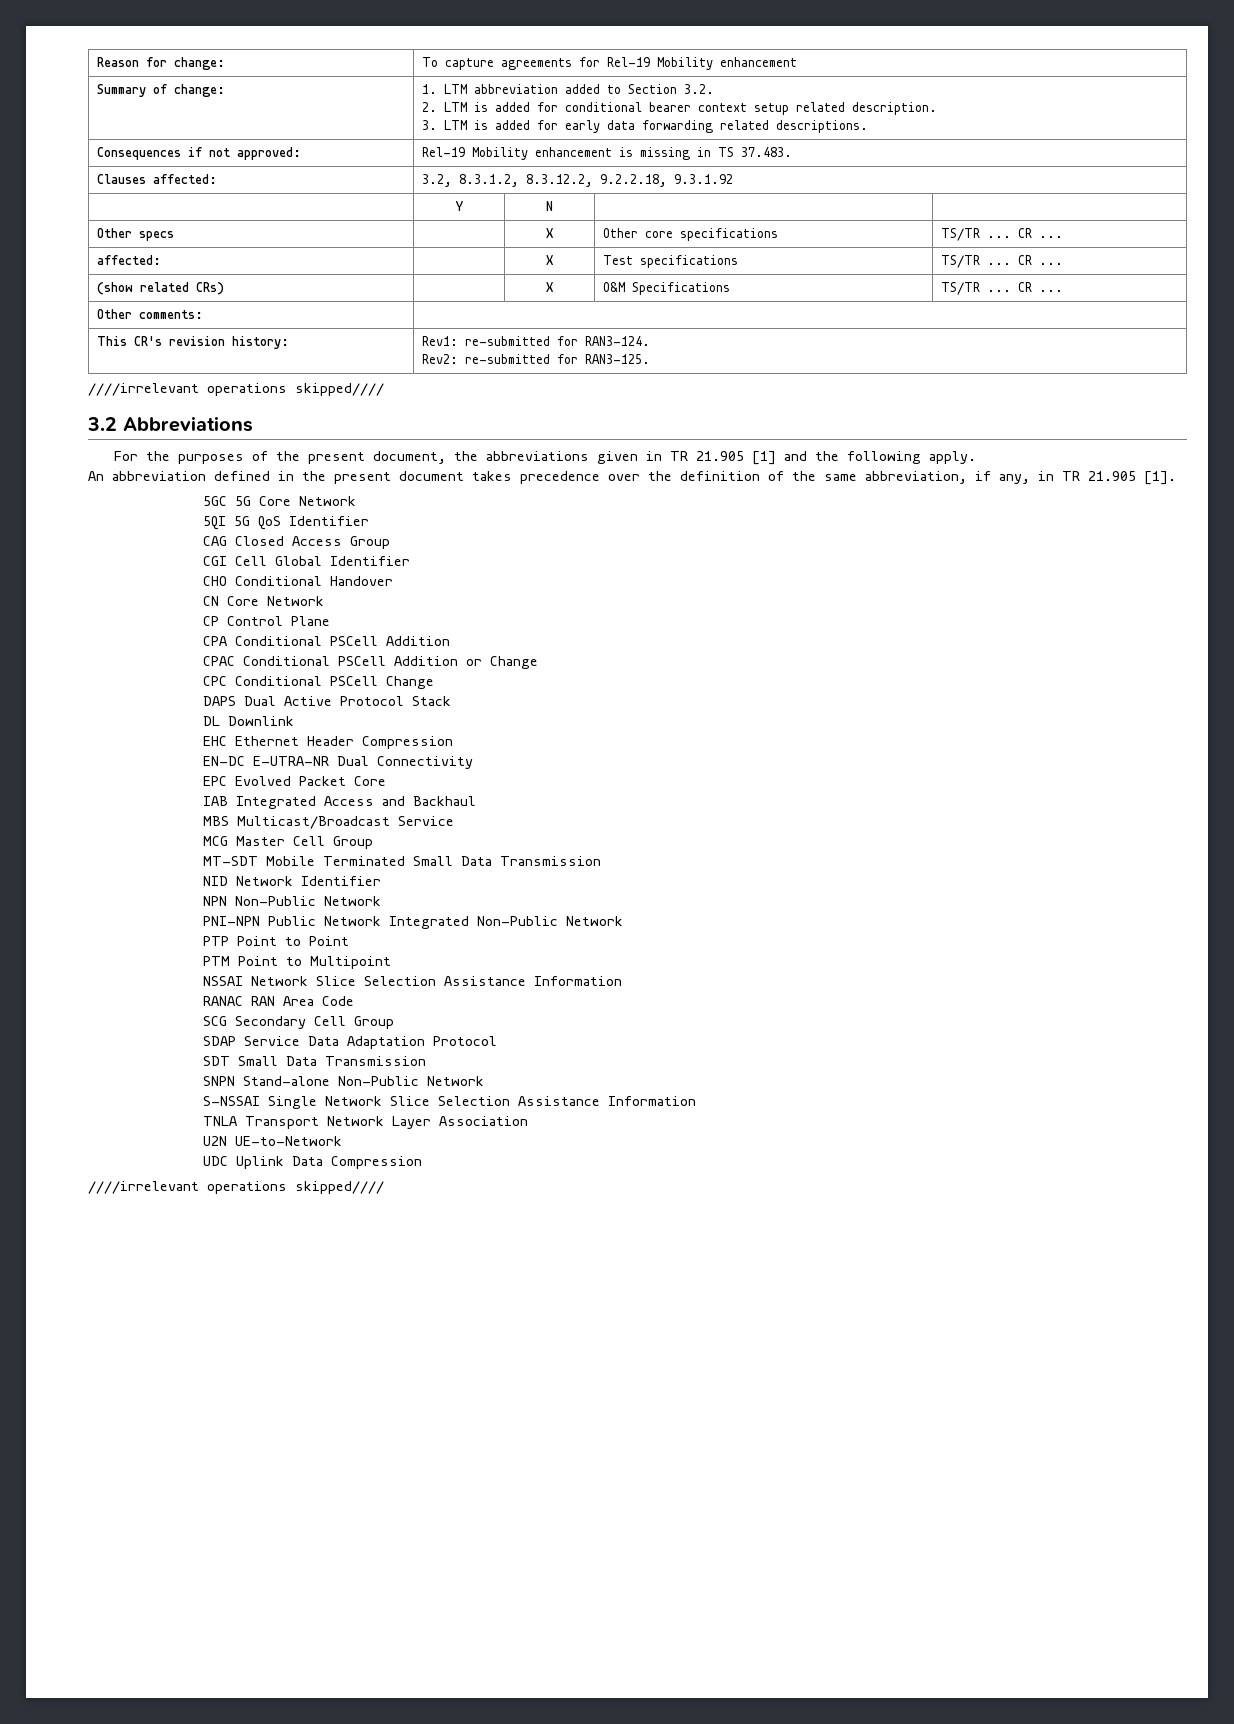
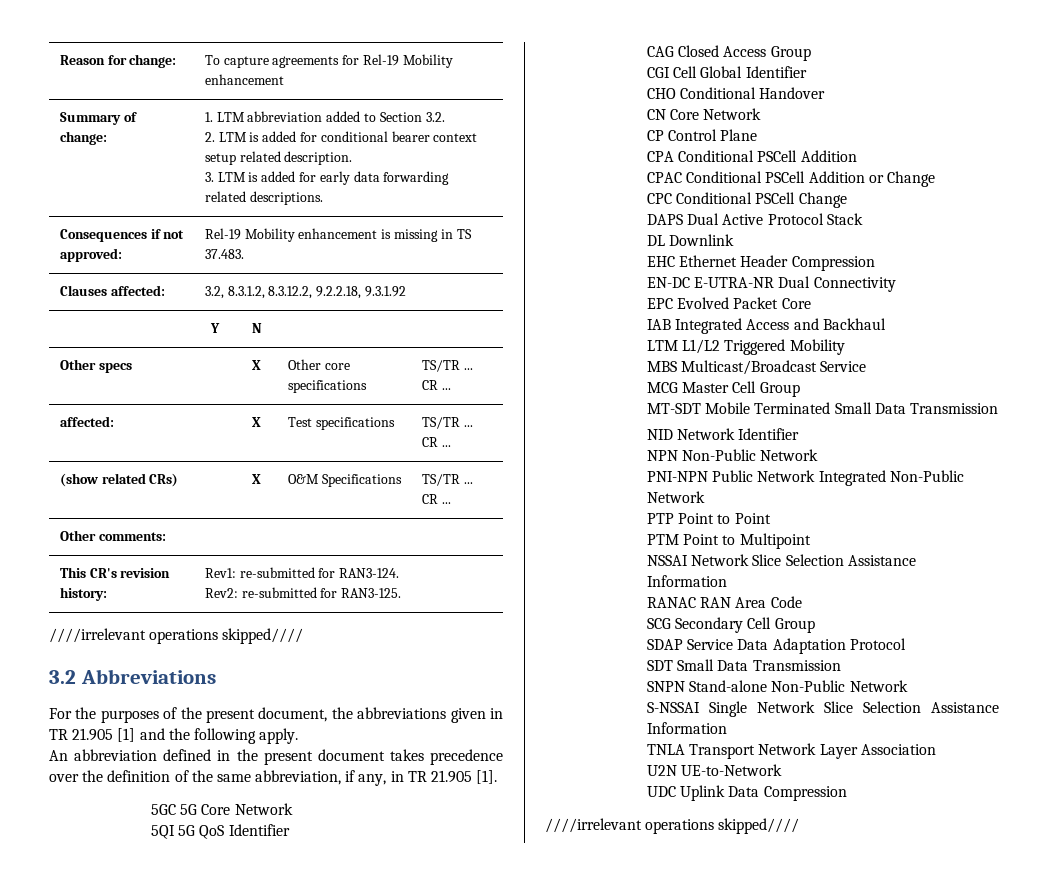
+ LTM L1/L2 Triggered Mobility

